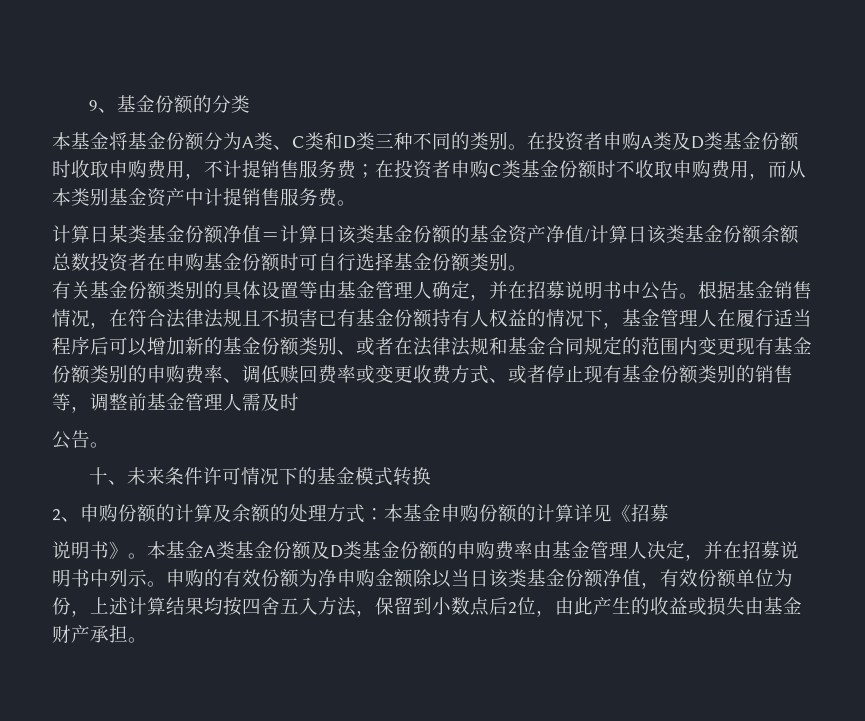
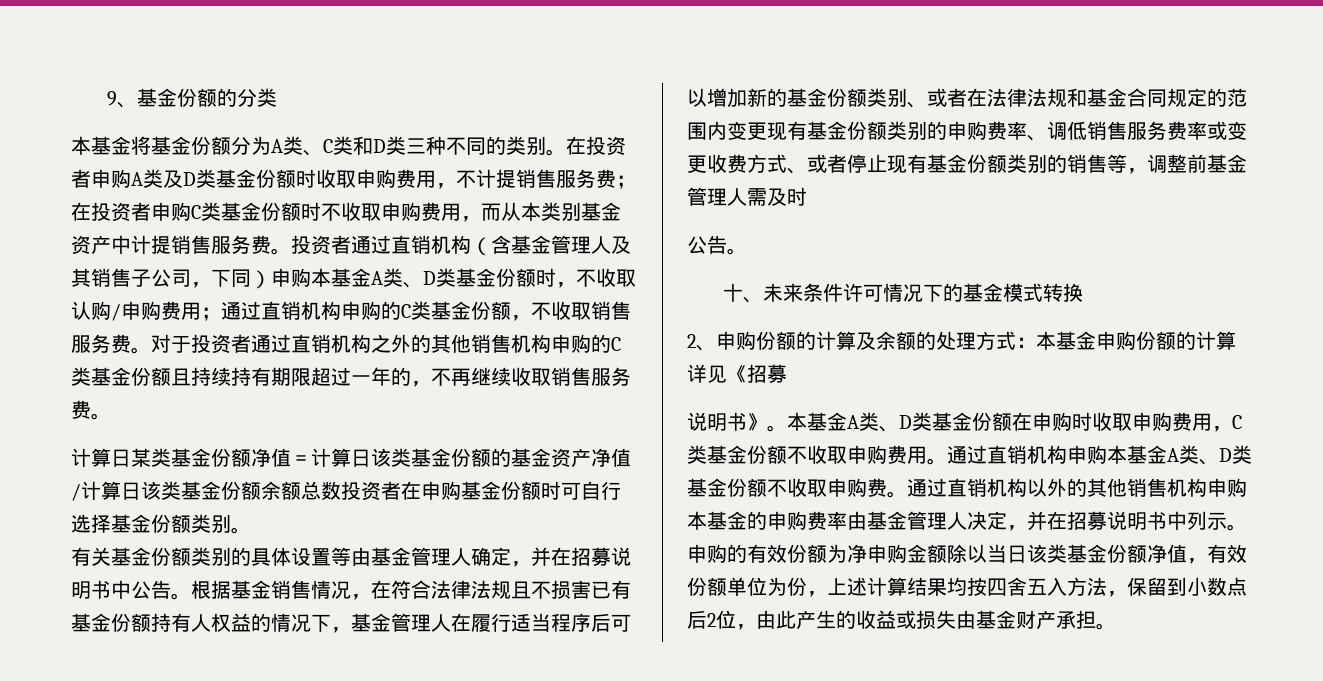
+ 投资者通过直销机构（含基金管理人及其销售子公司，下同）申购本基金A类、D类基金份额时，不收取认购/申购费用；通过直销机构申购的C类基金份额，不收取销售服务费。对于投资者通过直销机构之外的其他销售机构申购的C类基金份额且持续持有期限超过一年的，不再继续收取销售服务费。
- 根据基金销售情况，在符合法律法规且不损害已有基金份额持有人权益的情况下，基金管理人在履行适当程序后可以增加新的基金份额类别、或者在法律法规和基金合同规定的范围内变更现有基金份额类别的申购费率、调低赎回费率或变更收费方式、或者停止现有基金份额类别的销售等，调整前基金管理人需及时
+ 根据基金销售情况，在符合法律法规且不损害已有基金份额持有人权益的情况下，基金管理人在履行适当程序后可以增加新的基金份额类别、或者在法律法规和基金合同规定的范围内变更现有基金份额类别的申购费率、调低销售服务费率或变更收费方式、或者停止现有基金份额类别的销售等，调整前基金管理人需及时
- 本基金A类基金份额及D类基金份额的申购费率由基金管理人决定，并在招募说明书中列示。
+ 本基金A类、D类基金份额在申购时收取申购费用，C类基金份额不收取申购费用。通过直销机构申购本基金A类、D类基金份额不收取申购费。通过直销机构以外的其他销售机构申购本基金的申购费率由基金管理人决定，并在招募说明书中列示。

